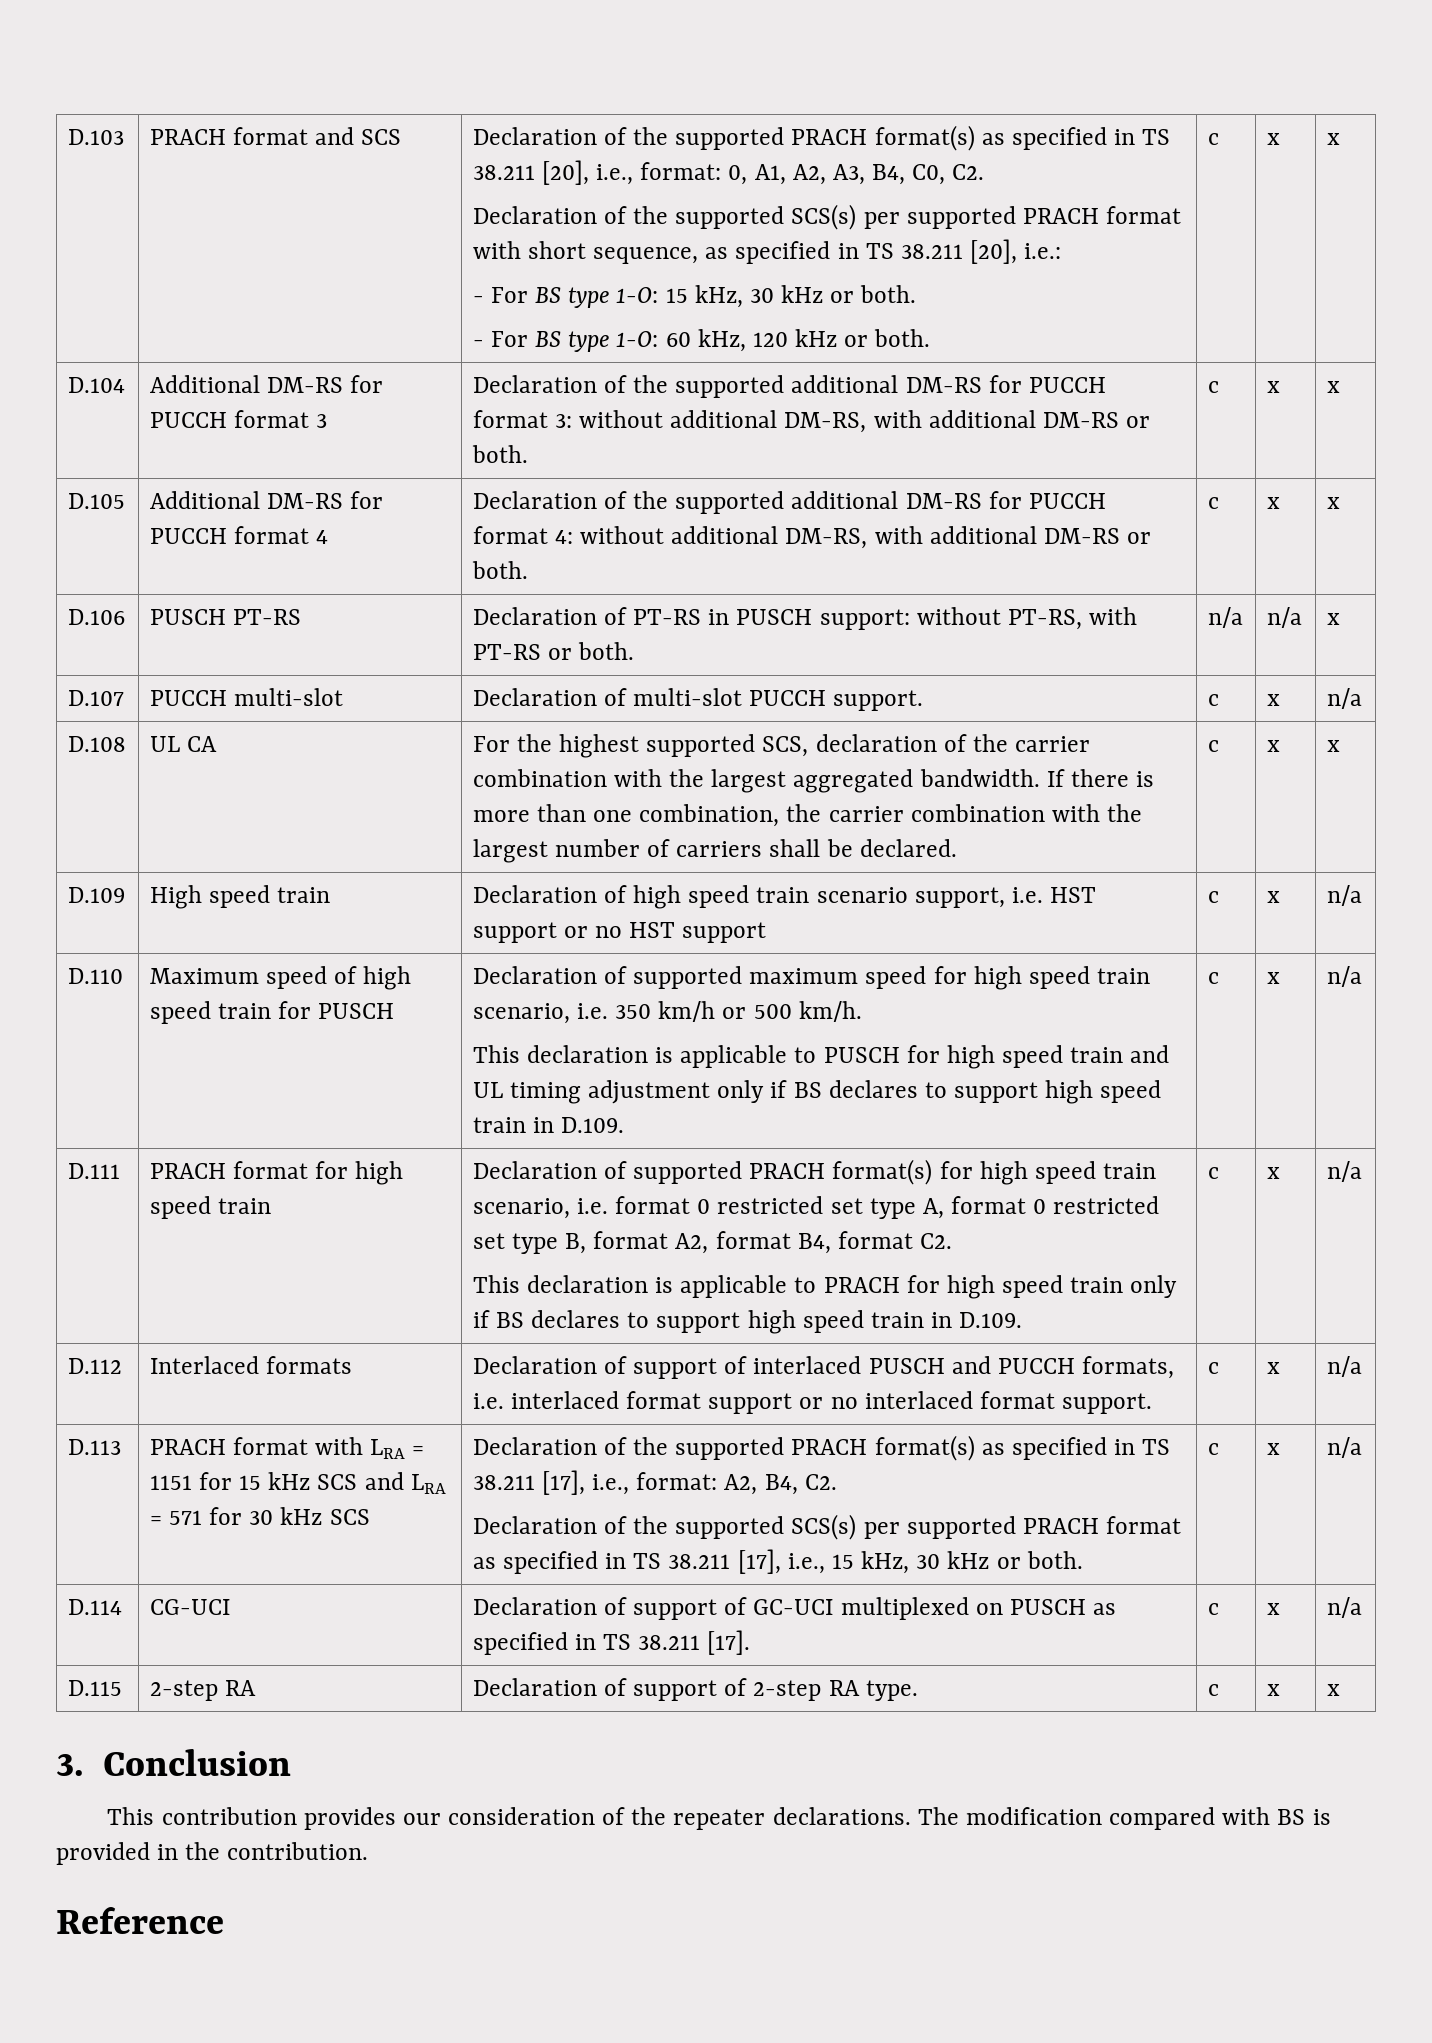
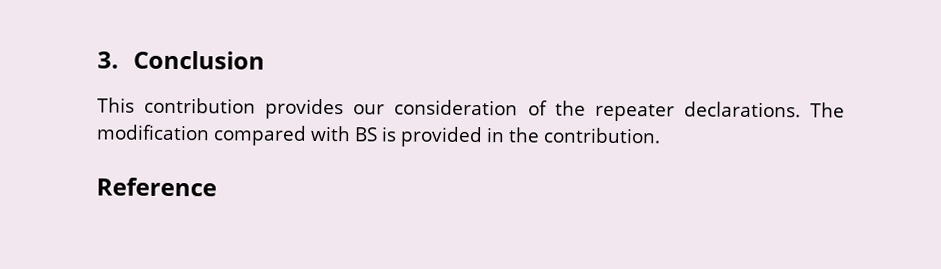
- D.103 | PRACH format and SCS | Declaration of the supported PRACH format(s) as specified in TS 38.211 [20], i.e., format: 0, A1, A2, A3, B4, C0, C2.
- Declaration of the supported SCS(s) per supported PRACH format with short sequence, as specified in TS 38.211 [20], i.e.:
- - For BS type 1-O: 15 kHz, 30 kHz or both.
- - For BS type 1-O: 60 kHz, 120 kHz or both. | c | x | x
- D.104 | Additional DM-RS for PUCCH format 3 | Declaration of the supported additional DM-RS for PUCCH format 3: without additional DM-RS, with additional DM-RS or both. | c | x | x
- D.105 | Additional DM-RS for PUCCH format 4 | Declaration of the supported additional DM-RS for PUCCH format 4: without additional DM-RS, with additional DM-RS or both. | c | x | x
- D.106 | PUSCH PT-RS | Declaration of PT-RS in PUSCH support: without PT-RS, with PT-RS or both. | n/a | n/a | x
- D.107 | PUCCH multi-slot | Declaration of multi-slot PUCCH support. | c | x | n/a
- D.108 | UL CA | For the highest supported SCS, declaration of the carrier combination with the largest aggregated bandwidth. If there is more than one combination, the carrier combination with the largest number of carriers shall be declared. | c | x | x
- D.109 | High speed train | Declaration of high speed train scenario support, i.e. HST support or no HST support | c | x | n/a
- D.110 | Maximum speed of high speed train for PUSCH | Declaration of supported maximum speed for high speed train scenario, i.e. 350 km/h or 500 km/h.
- This declaration is applicable to PUSCH for high speed train and UL timing adjustment only if BS declares to support high speed train in D.109. | c | x | n/a
- D.111 | PRACH format for high speed train | Declaration of supported PRACH format(s) for high speed train scenario, i.e. format 0 restricted set type A, format 0 restricted set type B, format A2, format B4, format C2.
- This declaration is applicable to PRACH for high speed train only if BS declares to support high speed train in D.109. | c | x | n/a
- D.112 | Interlaced formats | Declaration of support of interlaced PUSCH and PUCCH formats, i.e. interlaced format support or no interlaced format support. | c | x | n/a
- D.113 | PRACH format with LRA = 1151 for 15 kHz SCS and LRA = 571 for 30 kHz SCS | Declaration of the supported PRACH format(s) as specified in TS 38.211 [17], i.e., format: A2, B4, C2.
- Declaration of the supported SCS(s) per supported PRACH format as specified in TS 38.211 [17], i.e., 15 kHz, 30 kHz or both. | c | x | n/a
- D.114 | CG-UCI | Declaration of support of GC-UCI multiplexed on PUSCH as specified in TS 38.211 [17]. | c | x | n/a
- D.115 | 2-step RA | Declaration of support of 2-step RA type. | c | x | x

